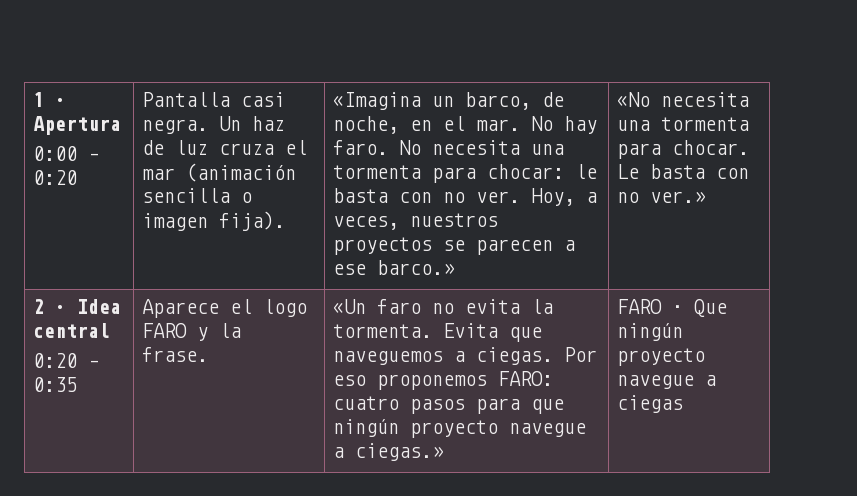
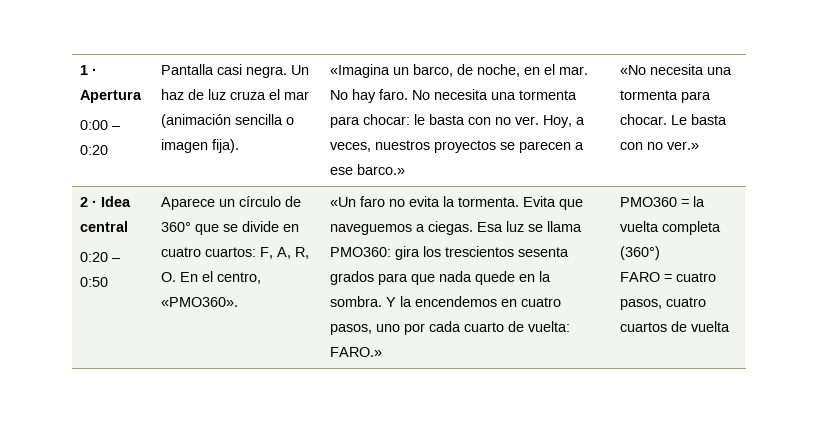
- 0:20 – 0:35
+ 0:20 – 0:50
- Aparece el logo FARO y la frase.
+ Aparece un círculo de 360° que se divide en cuatro cuartos: F, A, R, O. En el centro, «PMO360».
- Por eso proponemos FARO: cuatro pasos para que ningún proyecto navegue a ciegas.» | FARO · Que ningún proyecto navegue a ciegas
+ Esa luz se llama PMO360: gira los trescientos sesenta grados para que nada quede en la sombra. Y la encendemos en cuatro pasos, uno por cada cuarto de vuelta: FARO.» | PMO360 = la vuelta completa (360°)
+ FARO = cuatro pasos, cuatro cuartos de vuelta

